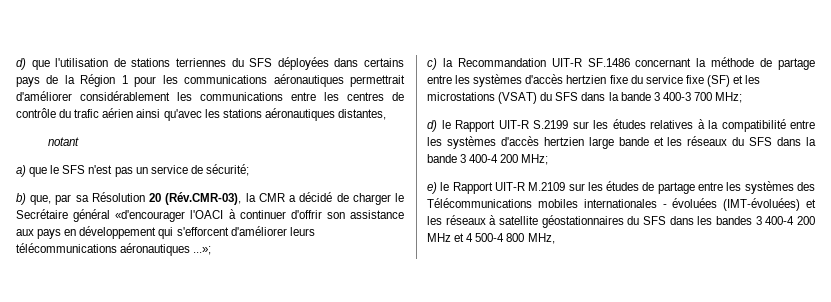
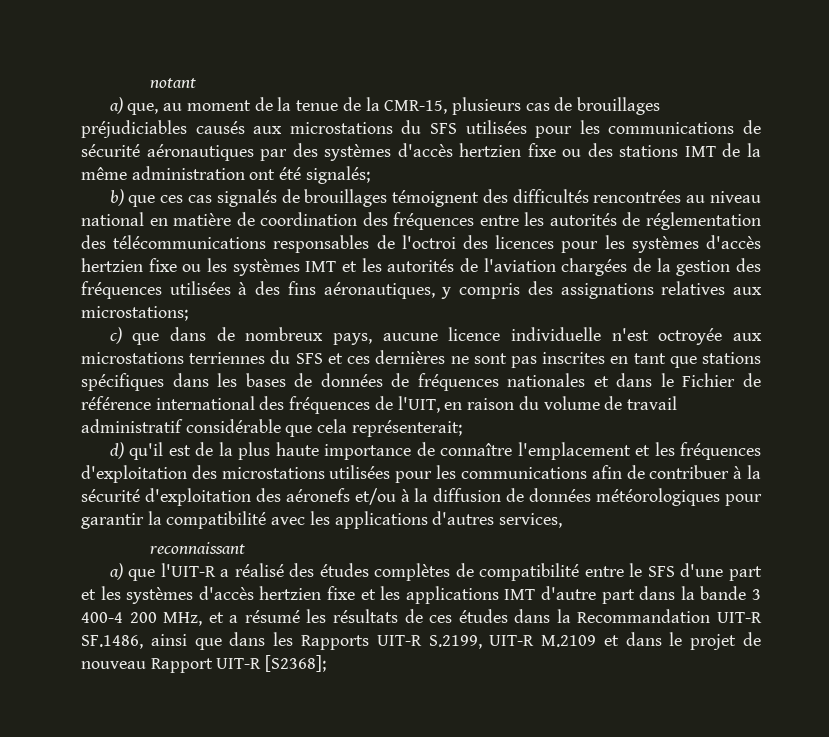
- d) que l'utilisation de stations terriennes du SFS déployées dans certains pays de la Région 1 pour les communications aéronautiques permettrait d'améliorer considérablement les communications entre les centres de contrôle du trafic aérien ainsi qu'avec les stations aéronautiques distantes,
  notant
- a) que le SFS n'est pas un service de sécurité;
- b) que, par sa Résolution 20 (Rév.CMR-03), la CMR a décidé de charger le Secrétaire général «d'encourager l'OACI à continuer d'offrir son assistance aux pays en développement qui s'efforcent d'améliorer leurs télécommunications aéronautiques ...»;
- c) la Recommandation UIT-R SF.1486 concernant la méthode de partage entre les systèmes d'accès hertzien fixe du service fixe (SF) et les microstations (VSAT) du SFS dans la bande 3 400-3 700 MHz;
- d) le Rapport UIT-R S.2199 sur les études relatives à la compatibilité entre les systèmes d'accès hertzien large bande et les réseaux du SFS dans la bande 3 400-4 200 MHz;
- e) le Rapport UIT-R M.2109 sur les études de partage entre les systèmes des Télécommunications mobiles internationales - évoluées (IMT-évoluées) et les réseaux à satellite géostationnaires du SFS dans les bandes 3 400-4 200 MHz et 4 500-4 800 MHz,
+ a) que, au moment de la tenue de la CMR-15, plusieurs cas de brouillages préjudiciables causés aux microstations du SFS utilisées pour les communications de sécurité aéronautiques par des systèmes d'accès hertzien fixe ou des stations IMT de la même administration ont été signalés;
+ b) que ces cas signalés de brouillages témoignent des difficultés rencontrées au niveau national en matière de coordination des fréquences entre les autorités de réglementation des télécommunications responsables de l'octroi des licences pour les systèmes d'accès hertzien fixe ou les systèmes IMT et les autorités de l'aviation chargées de la gestion des fréquences utilisées à des fins aéronautiques, y compris des assignations relatives aux microstations;
+ c) que dans de nombreux pays, aucune licence individuelle n'est octroyée aux microstations terriennes du SFS et ces dernières ne sont pas inscrites en tant que stations spécifiques dans les bases de données de fréquences nationales et dans le Fichier de référence international des fréquences de l'UIT, en raison du volume de travail administratif considérable que cela représenterait;
+ d) qu'il est de la plus haute importance de connaître l'emplacement et les fréquences d'exploitation des microstations utilisées pour les communications afin de contribuer à la sécurité d'exploitation des aéronefs et/ou à la diffusion de données météorologiques pour garantir la compatibilité avec les applications d'autres services,
+ reconnaissant
+ a) que l'UIT-R a réalisé des études complètes de compatibilité entre le SFS d'une part et les systèmes d'accès hertzien fixe et les applications IMT d'autre part dans la bande 3 400-4 200 MHz, et a résumé les résultats de ces études dans la Recommandation UIT-R SF.1486, ainsi que dans les Rapports UIT-R S.2199, UIT-R M.2109 et dans le projet de nouveau Rapport UIT-R [S2368];

